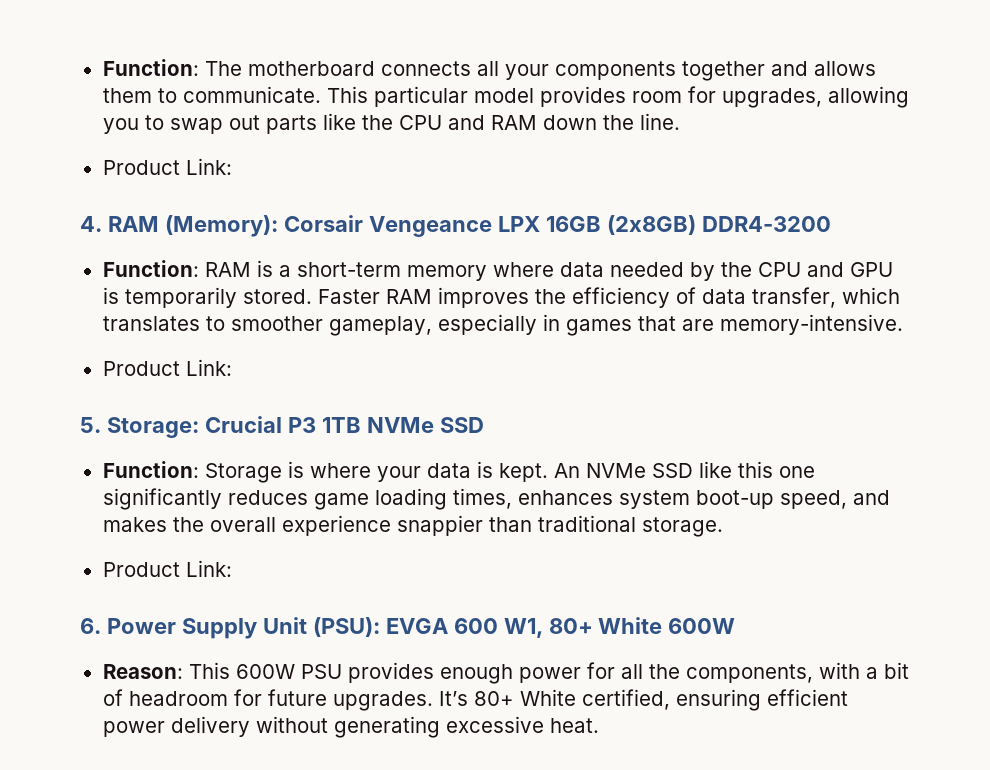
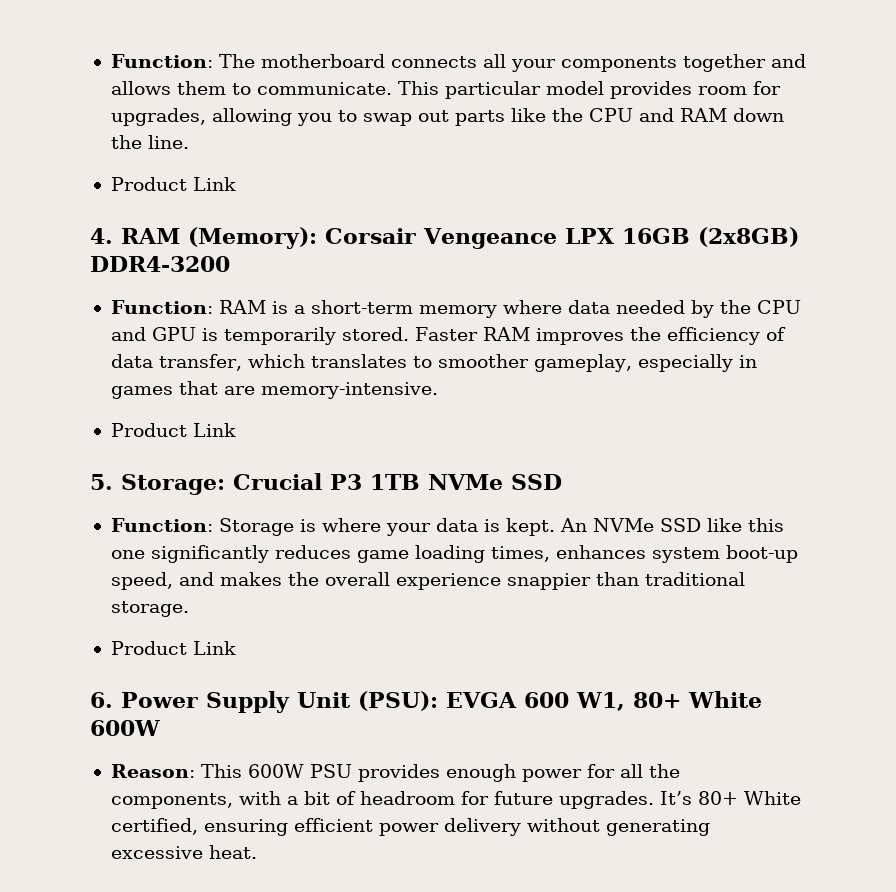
  This particular model provides room for upgrades, allowing you to swap out parts like the CPU and RAM down the line.
- Product Link:
+ Product Link
  Faster RAM improves the efficiency of data transfer, which translates to smoother gameplay, especially in games that are memory-intensive.
- Product Link:
+ Product Link
  An NVMe SSD like this one significantly reduces game loading times, enhances system boot-up speed, and makes the overall experience snappier than traditional storage.
- Product Link:
+ Product Link

